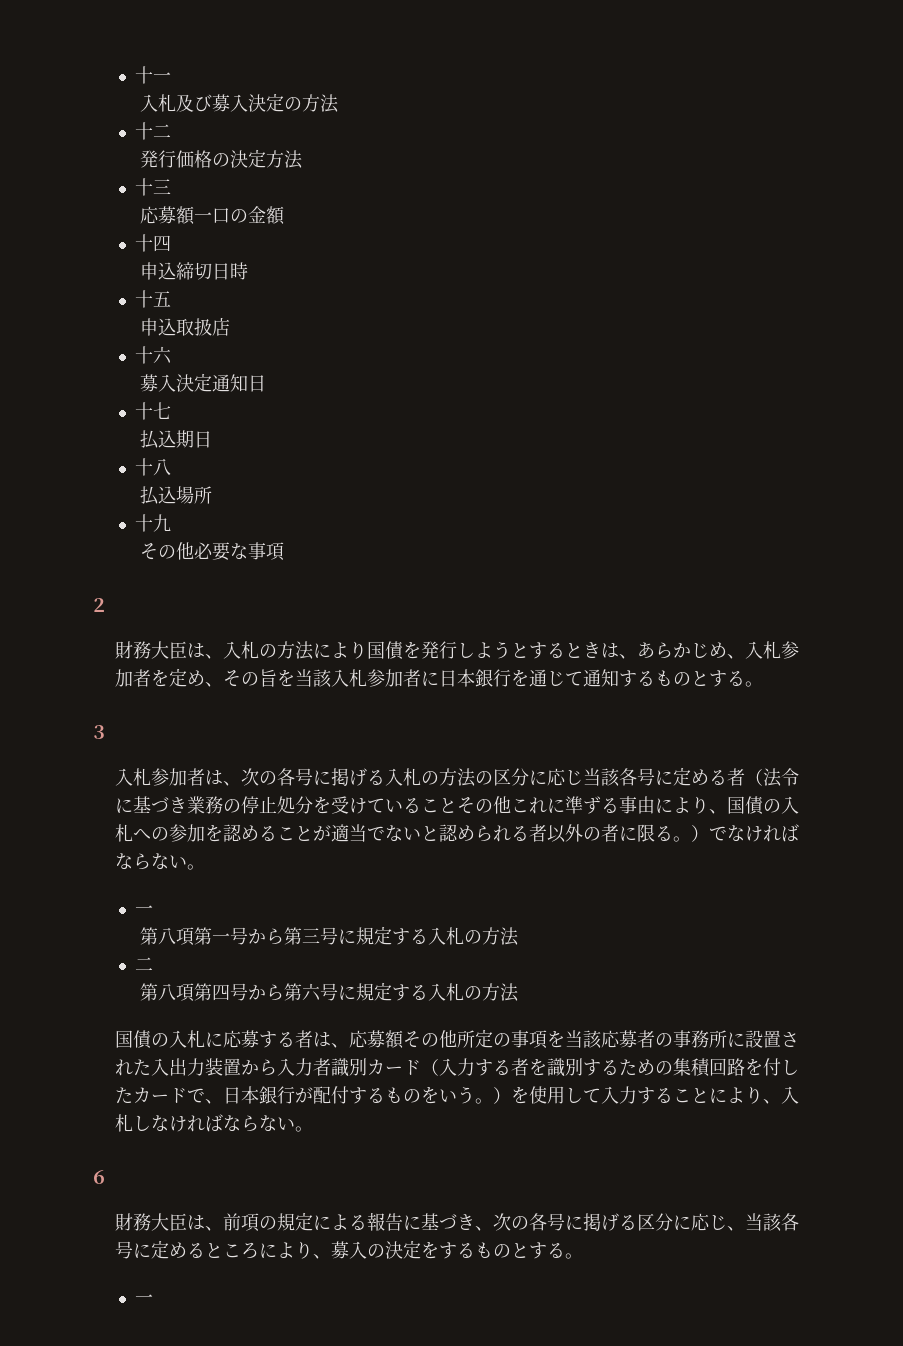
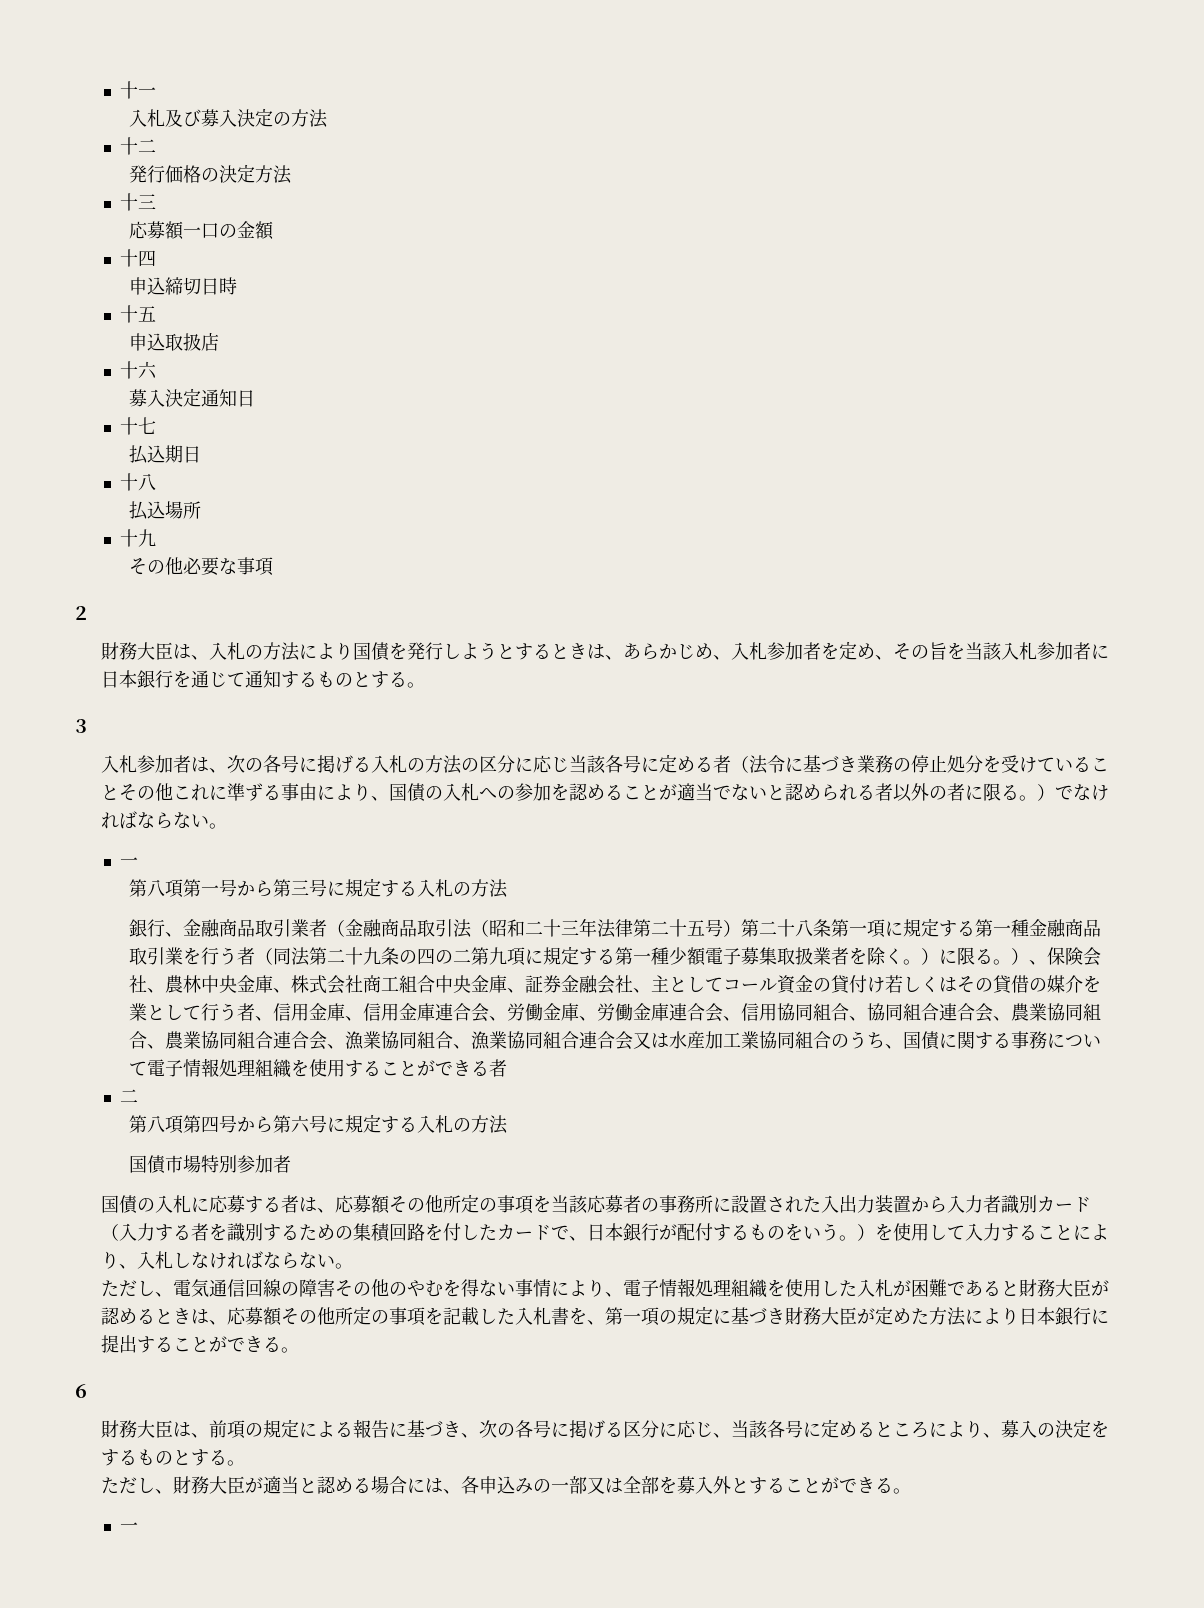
+ 銀行、金融商品取引業者（金融商品取引法（昭和二十三年法律第二十五号）第二十八条第一項に規定する第一種金融商品取引業を行う者（同法第二十九条の四の二第九項に規定する第一種少額電子募集取扱業者を除く。）に限る。）、保険会社、農林中央金庫、株式会社商工組合中央金庫、証券金融会社、主としてコール資金の貸付け若しくはその貸借の媒介を業として行う者、信用金庫、信用金庫連合会、労働金庫、労働金庫連合会、信用協同組合、協同組合連合会、農業協同組合、農業協同組合連合会、漁業協同組合、漁業協同組合連合会又は水産加工業協同組合のうち、国債に関する事務について電子情報処理組織を使用することができる者
+ 国債市場特別参加者
+ ただし、電気通信回線の障害その他のやむを得ない事情により、電子情報処理組織を使用した入札が困難であると財務大臣が認めるときは、応募額その他所定の事項を記載した入札書を、第一項の規定に基づき財務大臣が定めた方法により日本銀行に提出することができる。
+ ただし、財務大臣が適当と認める場合には、各申込みの一部又は全部を募入外とすることができる。

